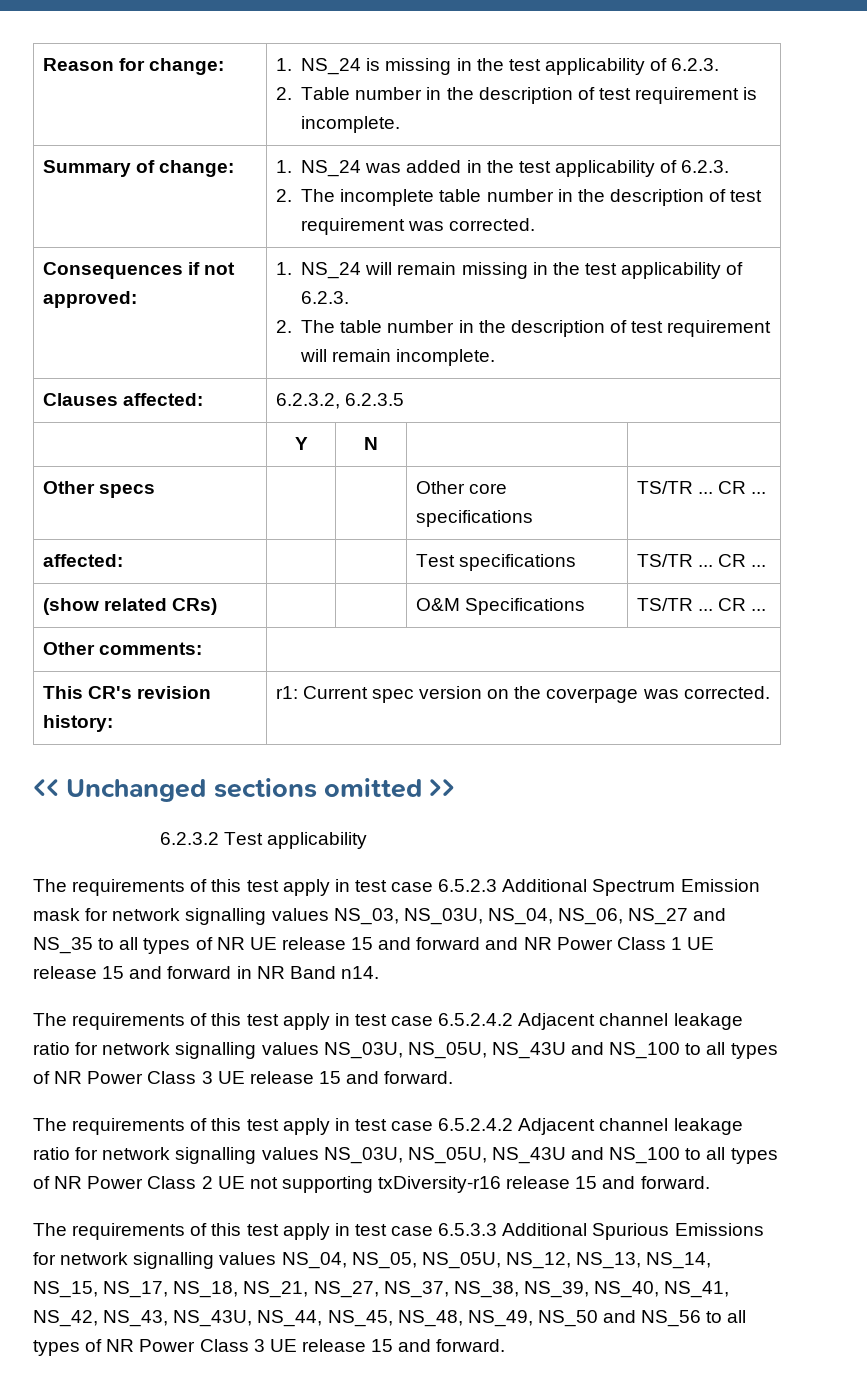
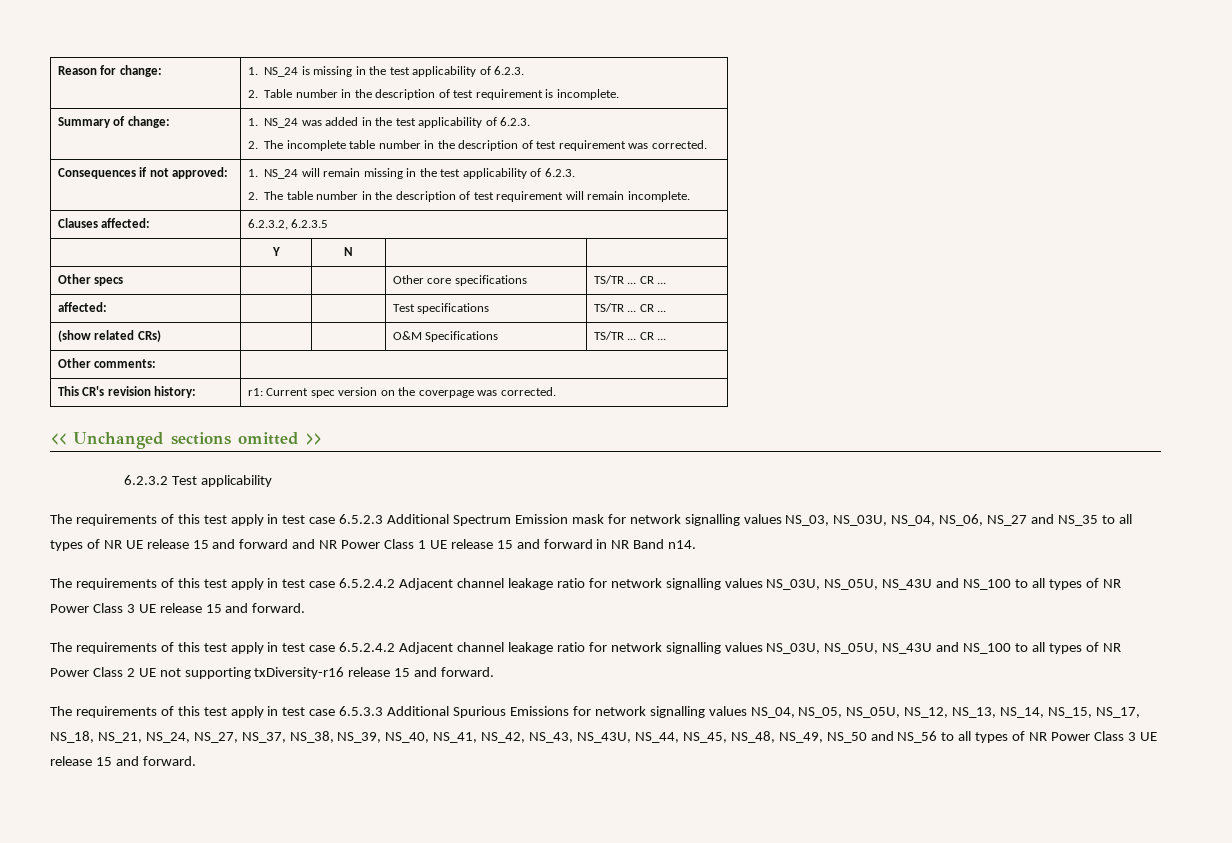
- The requirements of this test apply in test case 6.5.3.3 Additional Spurious Emissions for network signalling values NS_04, NS_05, NS_05U, NS_12, NS_13, NS_14, NS_15, NS_17, NS_18, NS_21, NS_27, NS_37, NS_38, NS_39, NS_40, NS_41, NS_42, NS_43, NS_43U, NS_44, NS_45, NS_48, NS_49, NS_50 and NS_56 to all types of NR Power Class 3 UE release 15 and forward.
+ The requirements of this test apply in test case 6.5.3.3 Additional Spurious Emissions for network signalling values NS_04, NS_05, NS_05U, NS_12, NS_13, NS_14, NS_15, NS_17, NS_18, NS_21, NS_24, NS_27, NS_37, NS_38, NS_39, NS_40, NS_41, NS_42, NS_43, NS_43U, NS_44, NS_45, NS_48, NS_49, NS_50 and NS_56 to all types of NR Power Class 3 UE release 15 and forward.

